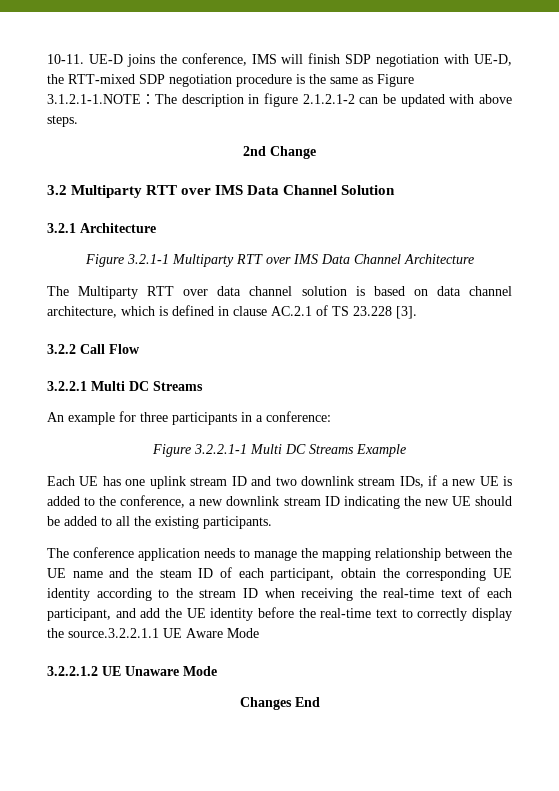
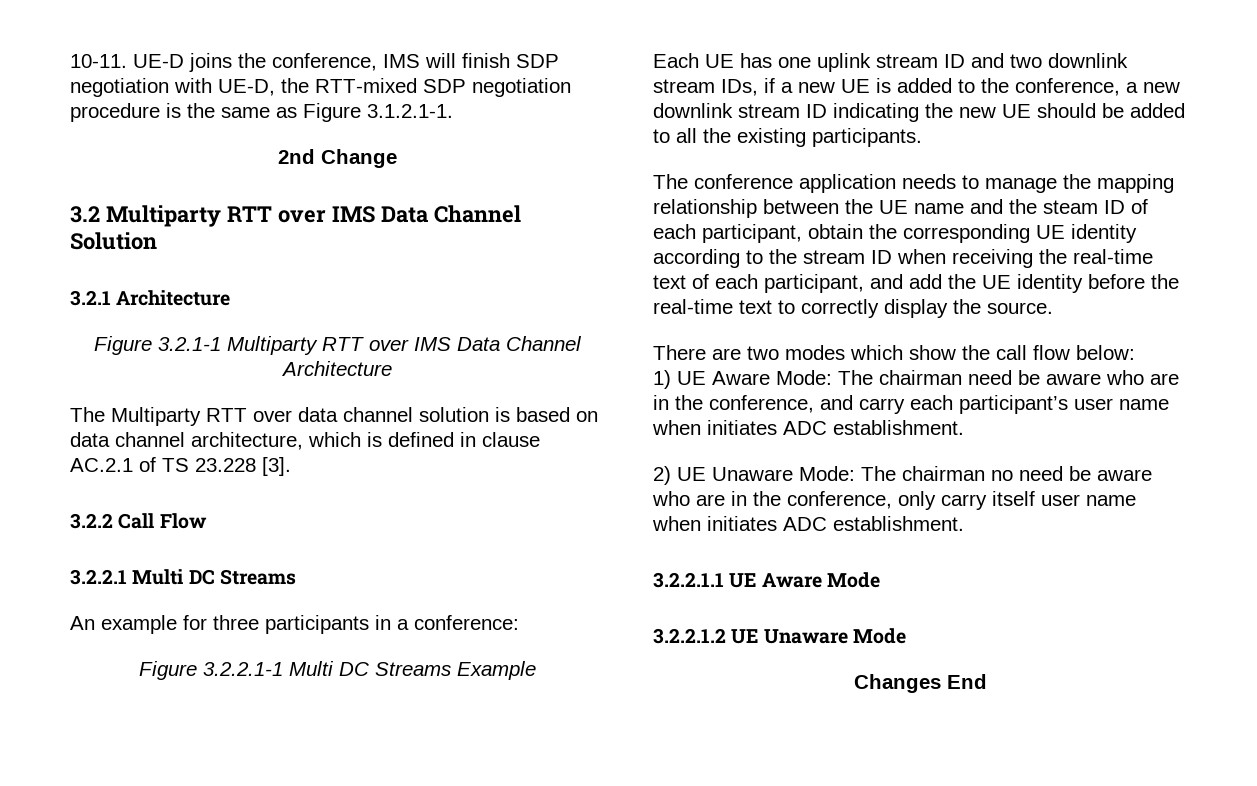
- UE-D joins the conference, IMS will finish SDP negotiation with UE-D, the RTT-mixed SDP negotiation procedure is the same as Figure 3.1.2.1-1.NOTE：The description in figure 2.1.2.1-2 can be updated with above steps.
+ UE-D joins the conference, IMS will finish SDP negotiation with UE-D, the RTT-mixed SDP negotiation procedure is the same as Figure 3.1.2.1-1.
- The conference application needs to manage the mapping relationship between the UE name and the steam ID of each participant, obtain the corresponding UE identity according to the stream ID when receiving the real-time text of each participant, and add the UE identity before the real-time text to correctly display the source.3.2.2.1.1 UE Aware Mode
+ The conference application needs to manage the mapping relationship between the UE name and the steam ID of each participant, obtain the corresponding UE identity according to the stream ID when receiving the real-time text of each participant, and add the UE identity before the real-time text to correctly display the source.
+ There are two modes which show the call flow below:
+ 1) UE Aware Mode: The chairman need be aware who are in the conference, and carry each participant’s user name when initiates ADC establishment.
+ 2) UE Unaware Mode: The chairman no need be aware who are in the conference, only carry itself user name when initiates ADC establishment.
+ 3.2.2.1.1 UE Aware Mode

